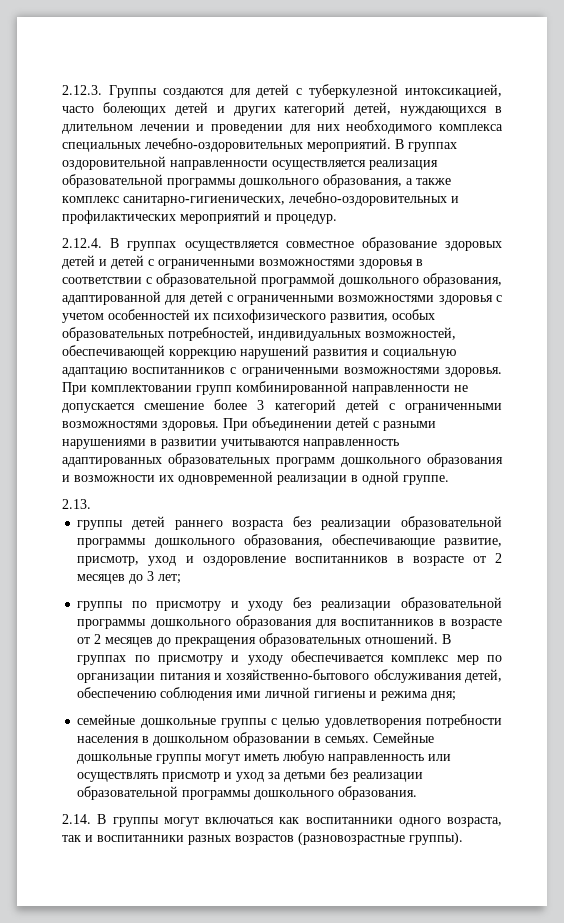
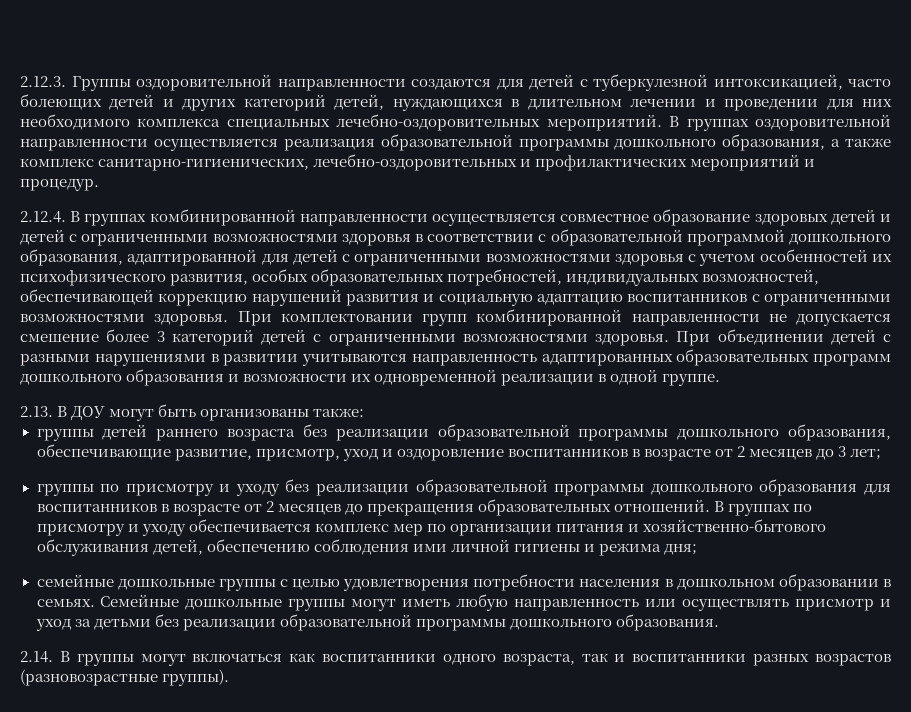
- 2.12.3. Группы создаются для детей с туберкулезной интоксикацией, часто болеющих детей и других категорий детей, нуждающихся в длительном лечении и проведении для них необходимого комплекса специальных лечебно-оздоровительных мероприятий.
+ 2.12.3. Группы оздоровительной направленности создаются для детей с туберкулезной интоксикацией, часто болеющих детей и других категорий детей, нуждающихся в длительном лечении и проведении для них необходимого комплекса специальных лечебно-оздоровительных мероприятий.
- 2.12.4. В группах осуществляется совместное образование здоровых детей и детей с ограниченными возможностями здоровья в соответствии с образовательной программой дошкольного образования, адаптированной для детей с ограниченными возможностями здоровья с учетом особенностей их психофизического развития, особых образовательных потребностей, индивидуальных возможностей, обеспечивающей коррекцию нарушений развития и социальную адаптацию воспитанников с ограниченными возможностями здоровья.
+ 2.12.4. В группах комбинированной направленности осуществляется совместное образование здоровых детей и детей с ограниченными возможностями здоровья в соответствии с образовательной программой дошкольного образования, адаптированной для детей с ограниченными возможностями здоровья с учетом особенностей их психофизического развития, особых образовательных потребностей, индивидуальных возможностей, обеспечивающей коррекцию нарушений развития и социальную адаптацию воспитанников с ограниченными возможностями здоровья.
- 2.13.
+ 2.13. В ДОУ могут быть организованы также:

